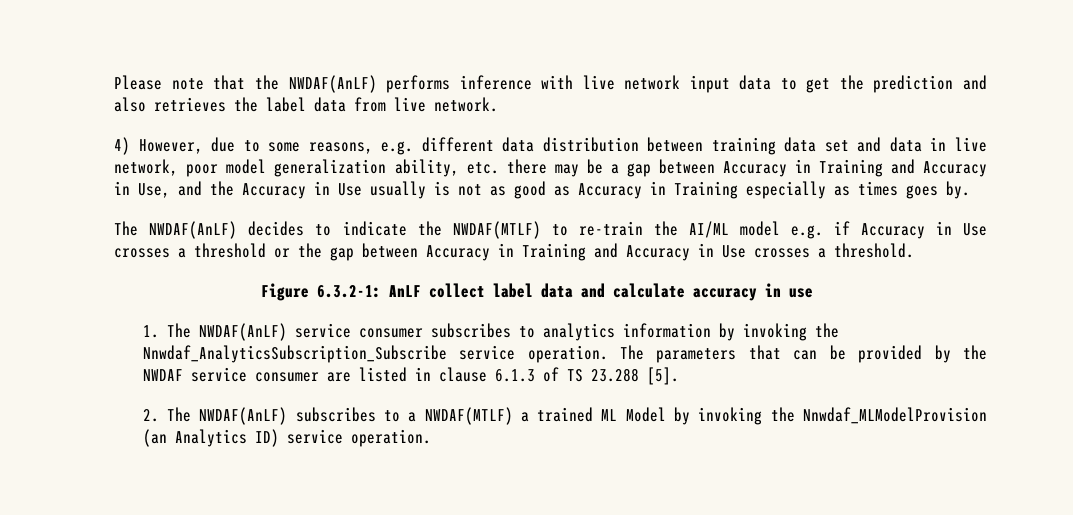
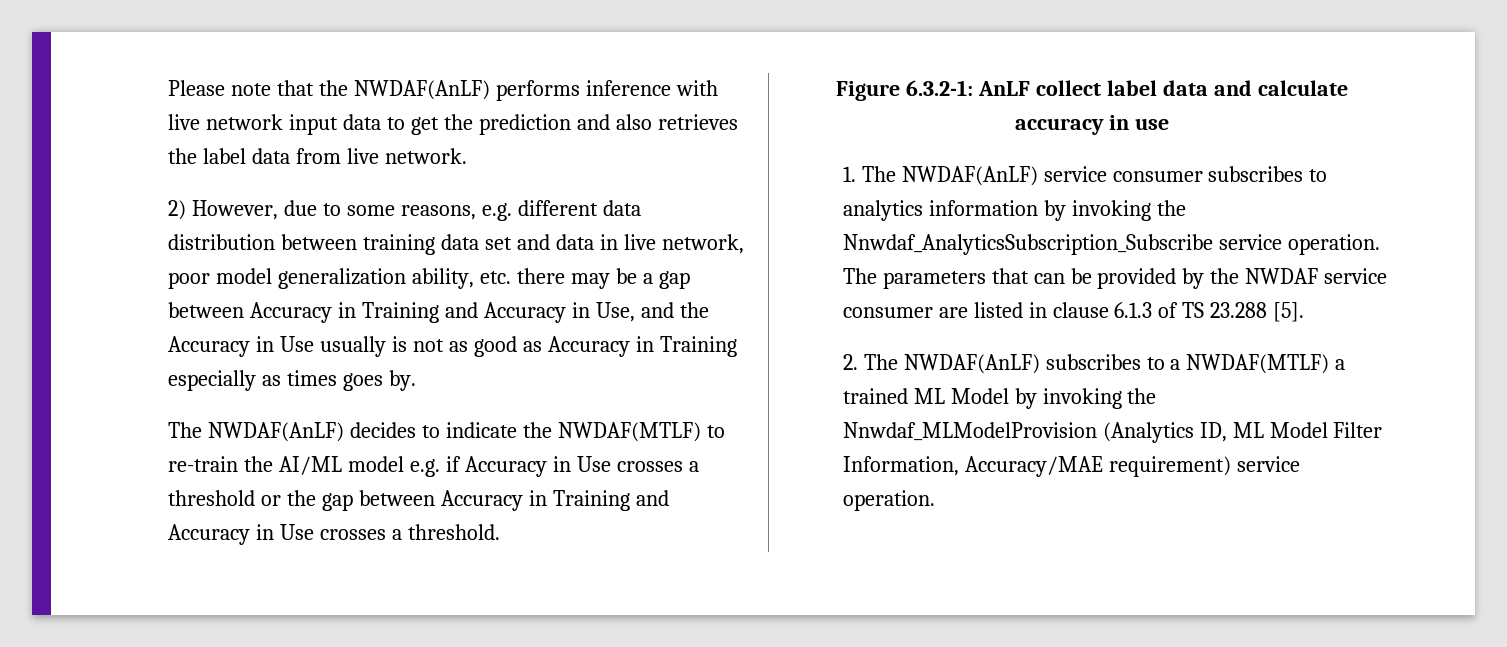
- 4) However, due to some reasons, e.g. different data distribution between training data set and data in live network, poor model generalization ability, etc. there may be a gap between Accuracy in Training and Accuracy in Use, and the Accuracy in Use usually is not as good as Accuracy in Training especially as times goes by.
+ 2) However, due to some reasons, e.g. different data distribution between training data set and data in live network, poor model generalization ability, etc. there may be a gap between Accuracy in Training and Accuracy in Use, and the Accuracy in Use usually is not as good as Accuracy in Training especially as times goes by.
- 2. The NWDAF(AnLF) subscribes to a NWDAF(MTLF) a trained ML Model by invoking the Nnwdaf_MLModelProvision (an Analytics ID) service operation.
+ 2. The NWDAF(AnLF) subscribes to a NWDAF(MTLF) a trained ML Model by invoking the Nnwdaf_MLModelProvision (Analytics ID, ML Model Filter Information, Accuracy/MAE requirement) service operation.

